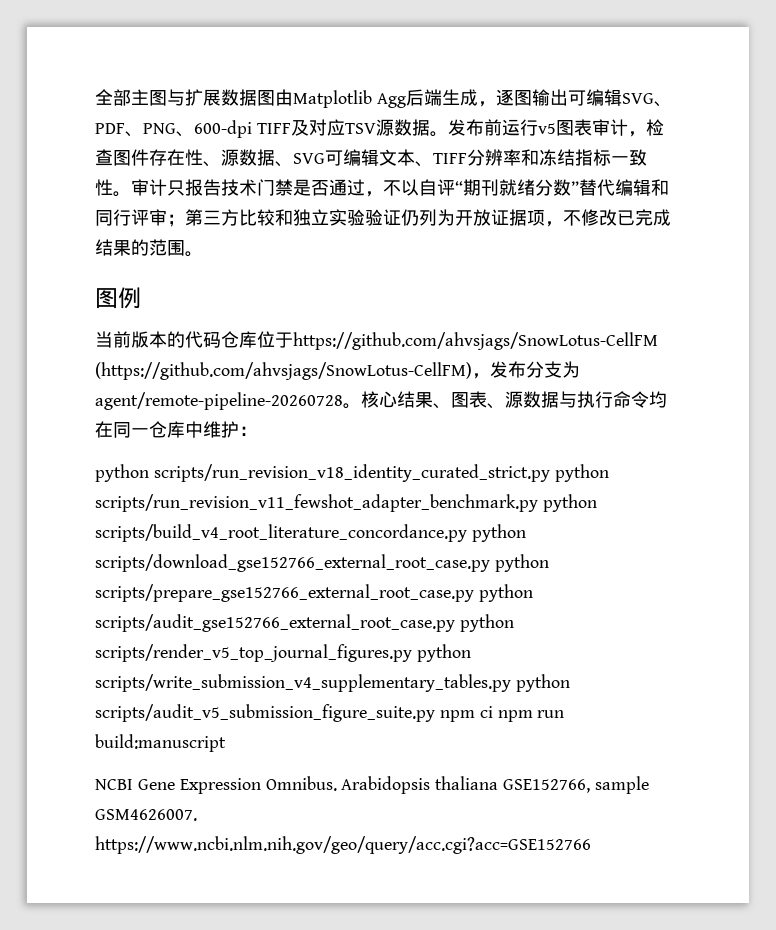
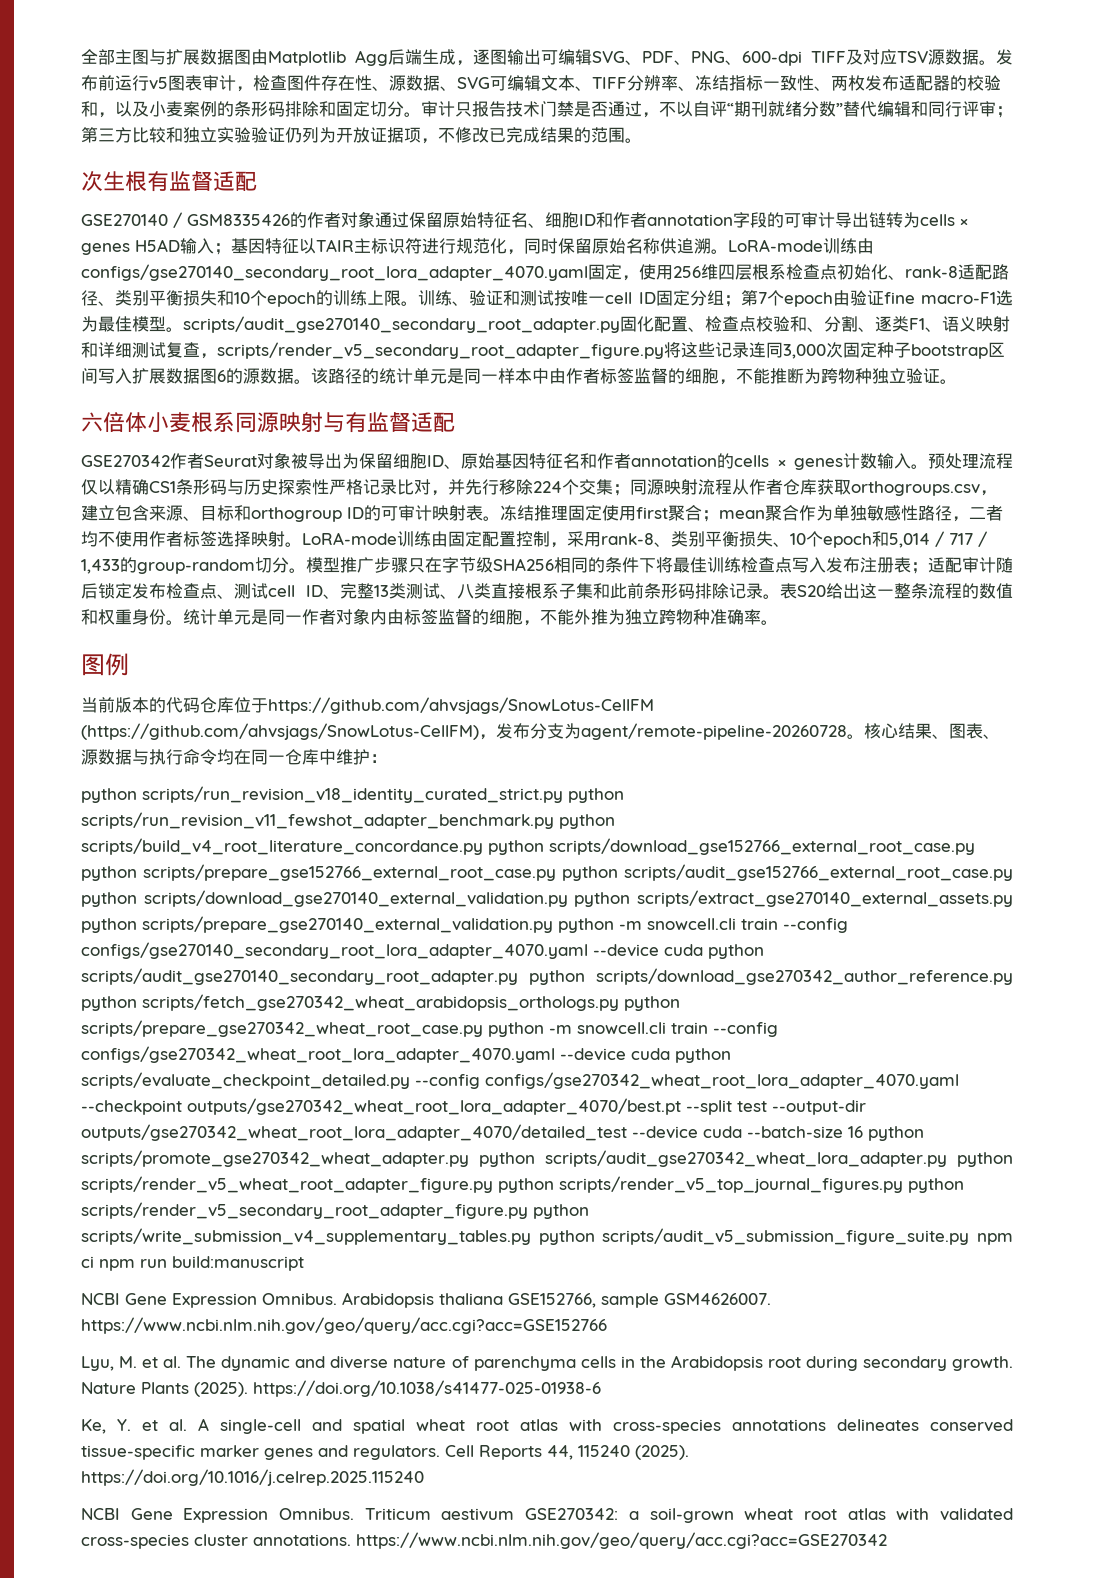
- 发布前运行v5图表审计，检查图件存在性、源数据、SVG可编辑文本、TIFF分辨率和冻结指标一致性。
+ 发布前运行v5图表审计，检查图件存在性、源数据、SVG可编辑文本、TIFF分辨率、冻结指标一致性、两枚发布适配器的校验和，以及小麦案例的条形码排除和固定切分。
+ 次生根有监督适配
+ GSE270140 / GSM8335426的作者对象通过保留原始特征名、细胞ID和作者annotation字段的可审计导出链转为cells × genes H5AD输入；基因特征以TAIR主标识符进行规范化，同时保留原始名称供追溯。LoRA-mode训练由configs/gse270140_secondary_root_lora_adapter_4070.yaml固定，使用256维四层根系检查点初始化、rank-8适配路径、类别平衡损失和10个epoch的训练上限。训练、验证和测试按唯一cell ID固定分组；第7个epoch由验证fine macro-F1选为最佳模型。scripts/audit_gse270140_secondary_root_adapter.py固化配置、检查点校验和、分割、逐类F1、语义映射和详细测试复查，scripts/render_v5_secondary_root_adapter_figure.py将这些记录连同3,000次固定种子bootstrap区间写入扩展数据图6的源数据。该路径的统计单元是同一样本中由作者标签监督的细胞，不能推断为跨物种独立验证。
+ 六倍体小麦根系同源映射与有监督适配
+ GSE270342作者Seurat对象被导出为保留细胞ID、原始基因特征名和作者annotation的cells × genes计数输入。预处理流程仅以精确CS1条形码与历史探索性严格记录比对，并先行移除224个交集；同源映射流程从作者仓库获取orthogroups.csv，建立包含来源、目标和orthogroup ID的可审计映射表。冻结推理固定使用first聚合；mean聚合作为单独敏感性路径，二者均不使用作者标签选择映射。LoRA-mode训练由固定配置控制，采用rank-8、类别平衡损失、10个epoch和5,014 / 717 / 1,433的group-random切分。模型推广步骤只在字节级SHA256相同的条件下将最佳训练检查点写入发布注册表；适配审计随后锁定发布检查点、测试cell ID、完整13类测试、八类直接根系子集和此前条形码排除记录。表S20给出这一整条流程的数值和权重身份。统计单元是同一作者对象内由标签监督的细胞，不能外推为独立跨物种准确率。
- python scripts/run_revision_v18_identity_curated_strict.py python scripts/run_revision_v11_fewshot_adapter_benchmark.py python scripts/build_v4_root_literature_concordance.py python scripts/download_gse152766_external_root_case.py python scripts/prepare_gse152766_external_root_case.py python scripts/audit_gse152766_external_root_case.py python scripts/render_v5_top_journal_figures.py python scripts/write_submission_v4_supplementary_tables.py python scripts/audit_v5_submission_figure_suite.py npm ci npm run build:manuscript
+ python scripts/run_revision_v18_identity_curated_strict.py python scripts/run_revision_v11_fewshot_adapter_benchmark.py python scripts/build_v4_root_literature_concordance.py python scripts/download_gse152766_external_root_case.py python scripts/prepare_gse152766_external_root_case.py python scripts/audit_gse152766_external_root_case.py python scripts/download_gse270140_external_validation.py python scripts/extract_gse270140_external_assets.py python scripts/prepare_gse270140_external_validation.py python -m snowcell.cli train --config configs/gse270140_secondary_root_lora_adapter_4070.yaml --device cuda python scripts/audit_gse270140_secondary_root_adapter.py python scripts/download_gse270342_author_reference.py python scripts/fetch_gse270342_wheat_arabidopsis_orthologs.py python scripts/prepare_gse270342_wheat_root_case.py python -m snowcell.cli train --config configs/gse270342_wheat_root_lora_adapter_4070.yaml --device cuda python scripts/evaluate_checkpoint_detailed.py --config configs/gse270342_wheat_root_lora_adapter_4070.yaml --checkpoint outputs/gse270342_wheat_root_lora_adapter_4070/best.pt --split test --output-dir outputs/gse270342_wheat_root_lora_adapter_4070/detailed_test --device cuda --batch-size 16 python scripts/promote_gse270342_wheat_adapter.py python scripts/audit_gse270342_wheat_lora_adapter.py python scripts/render_v5_wheat_root_adapter_figure.py python scripts/render_v5_top_journal_figures.py python scripts/render_v5_secondary_root_adapter_figure.py python scripts/write_submission_v4_supplementary_tables.py python scripts/audit_v5_submission_figure_suite.py npm ci npm run build:manuscript
+ Lyu, M. et al. The dynamic and diverse nature of parenchyma cells in the Arabidopsis root during secondary growth. Nature Plants (2025). https://doi.org/10.1038/s41477-025-01938-6
+ Ke, Y. et al. A single-cell and spatial wheat root atlas with cross-species annotations delineates conserved tissue-specific marker genes and regulators. Cell Reports 44, 115240 (2025). https://doi.org/10.1016/j.celrep.2025.115240
+ NCBI Gene Expression Omnibus. Triticum aestivum GSE270342: a soil-grown wheat root atlas with validated cross-species cluster annotations. https://www.ncbi.nlm.nih.gov/geo/query/acc.cgi?acc=GSE270342

